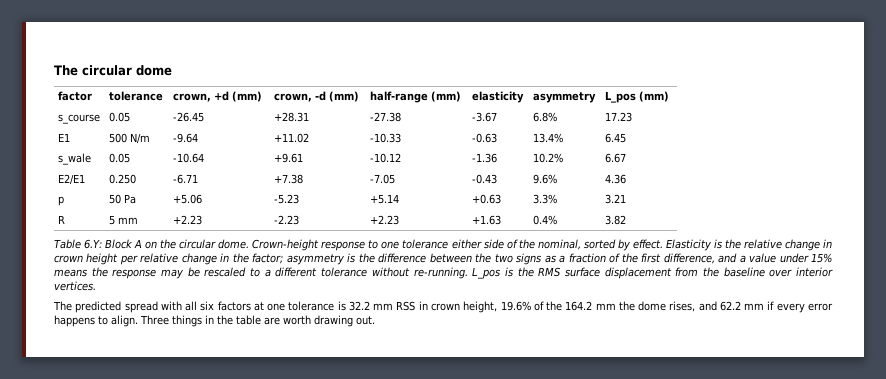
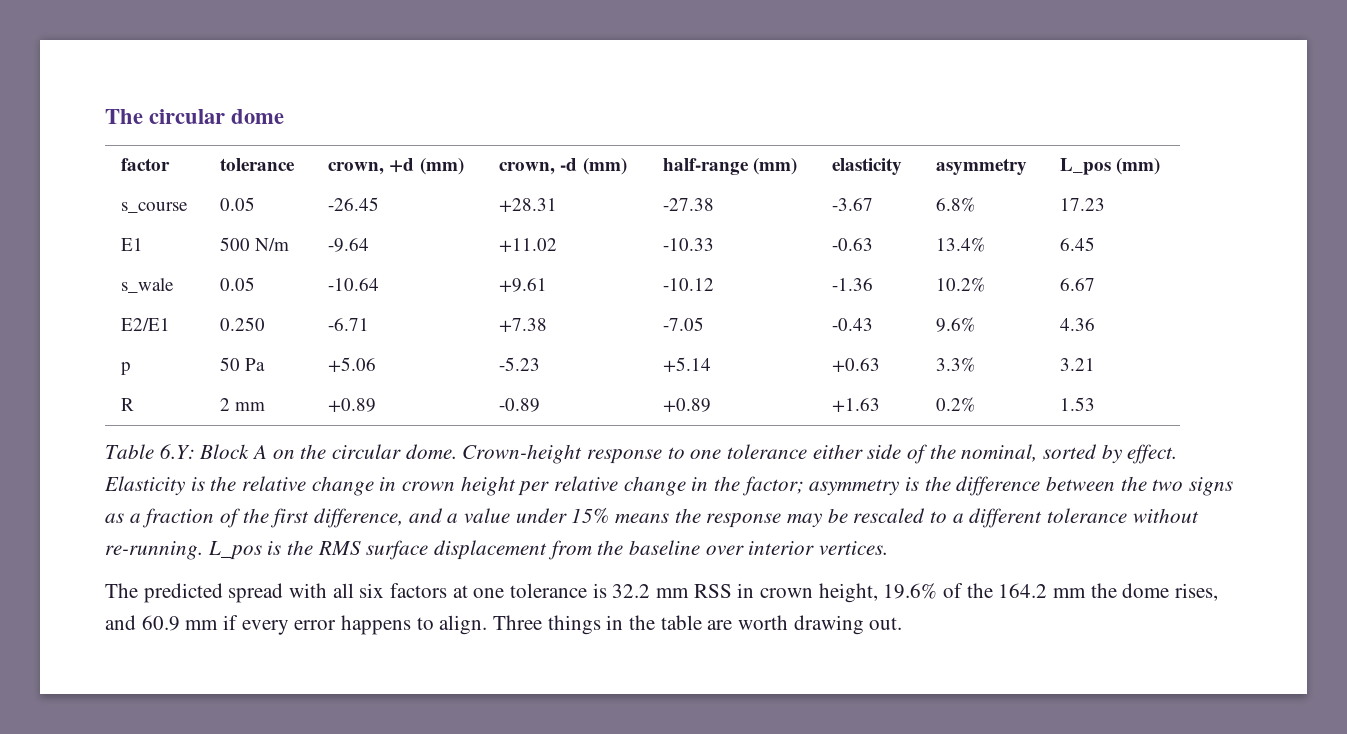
- R | 5 mm | +2.23 | -2.23 | +2.23 | +1.63 | 0.4% | 3.82
+ R | 2 mm | +0.89 | -0.89 | +0.89 | +1.63 | 0.2% | 1.53
- The predicted spread with all six factors at one tolerance is 32.2 mm RSS in crown height, 19.6% of the 164.2 mm the dome rises, and 62.2 mm if every error happens to align.
+ The predicted spread with all six factors at one tolerance is 32.2 mm RSS in crown height, 19.6% of the 164.2 mm the dome rises, and 60.9 mm if every error happens to align.

